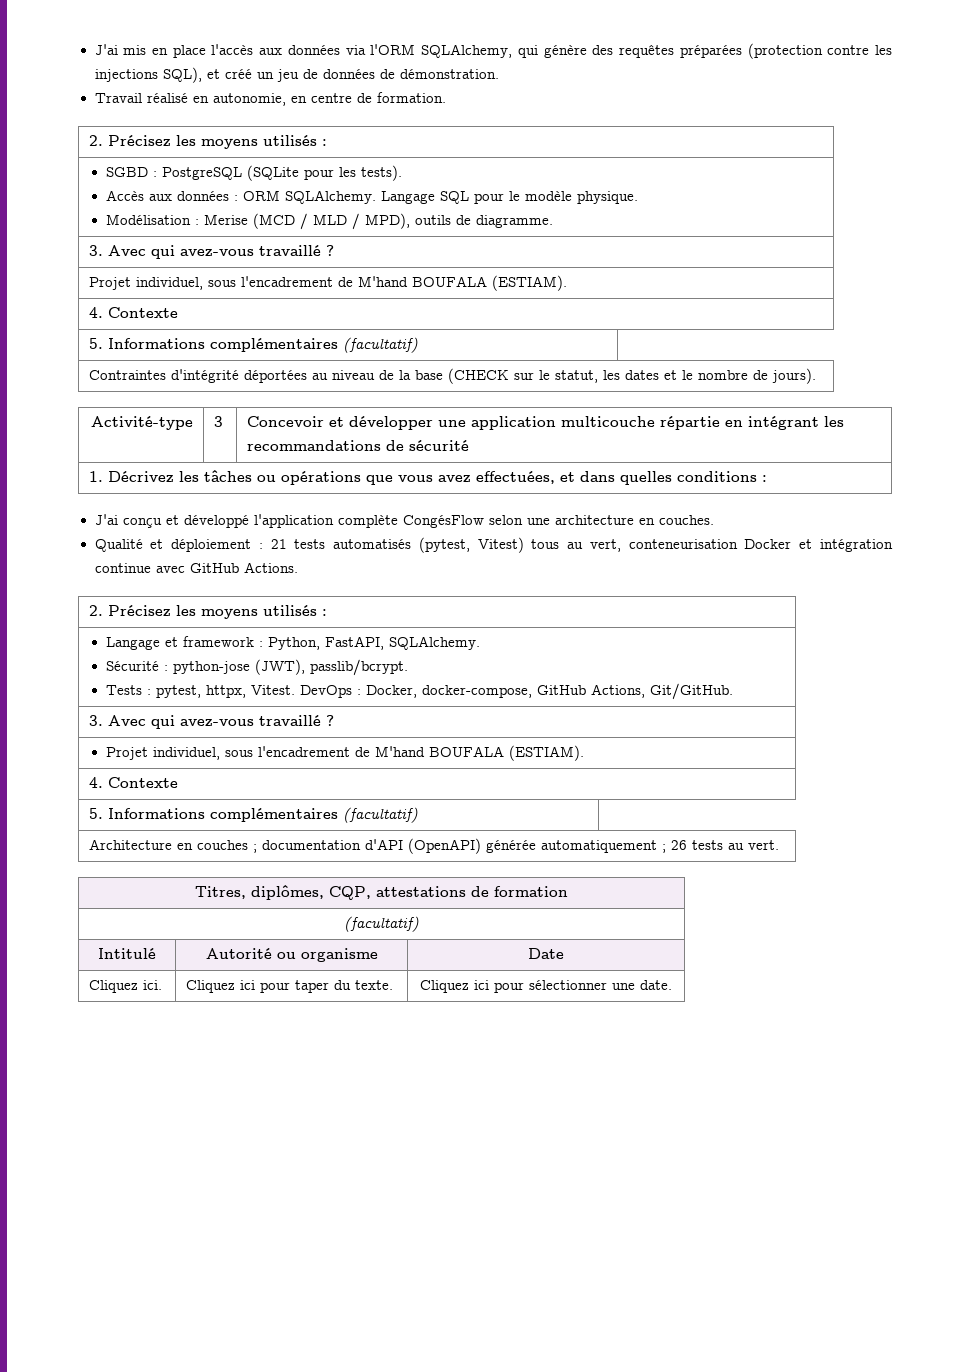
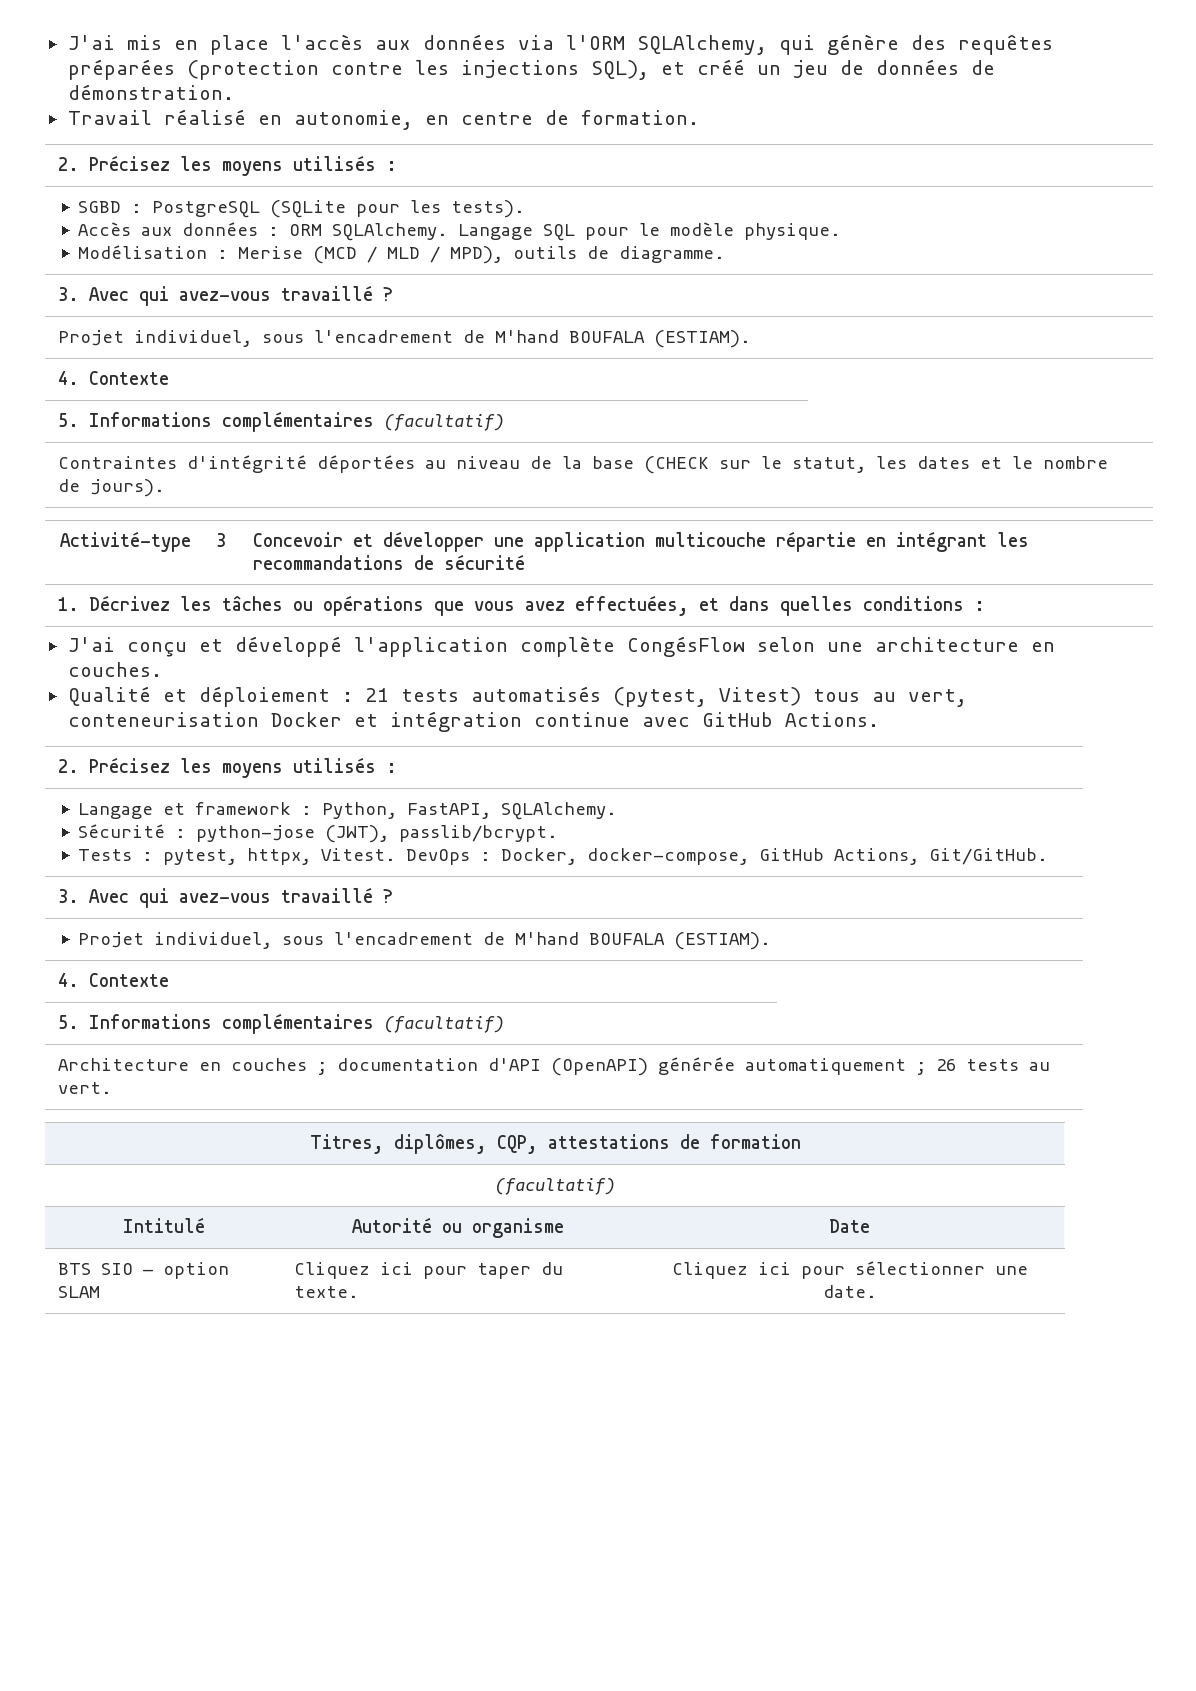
- Cliquez ici. | Cliquez ici pour taper du texte. | Cliquez ici pour sélectionner une date.
+ BTS SIO — option SLAM | Cliquez ici pour taper du texte. | Cliquez ici pour sélectionner une date.

